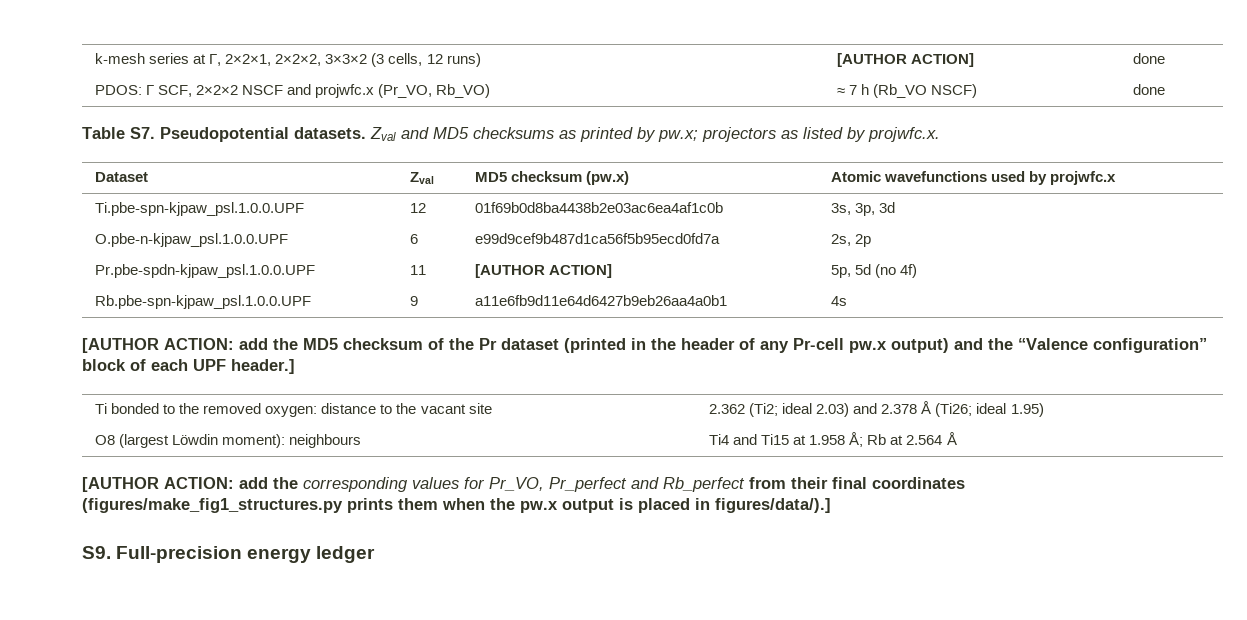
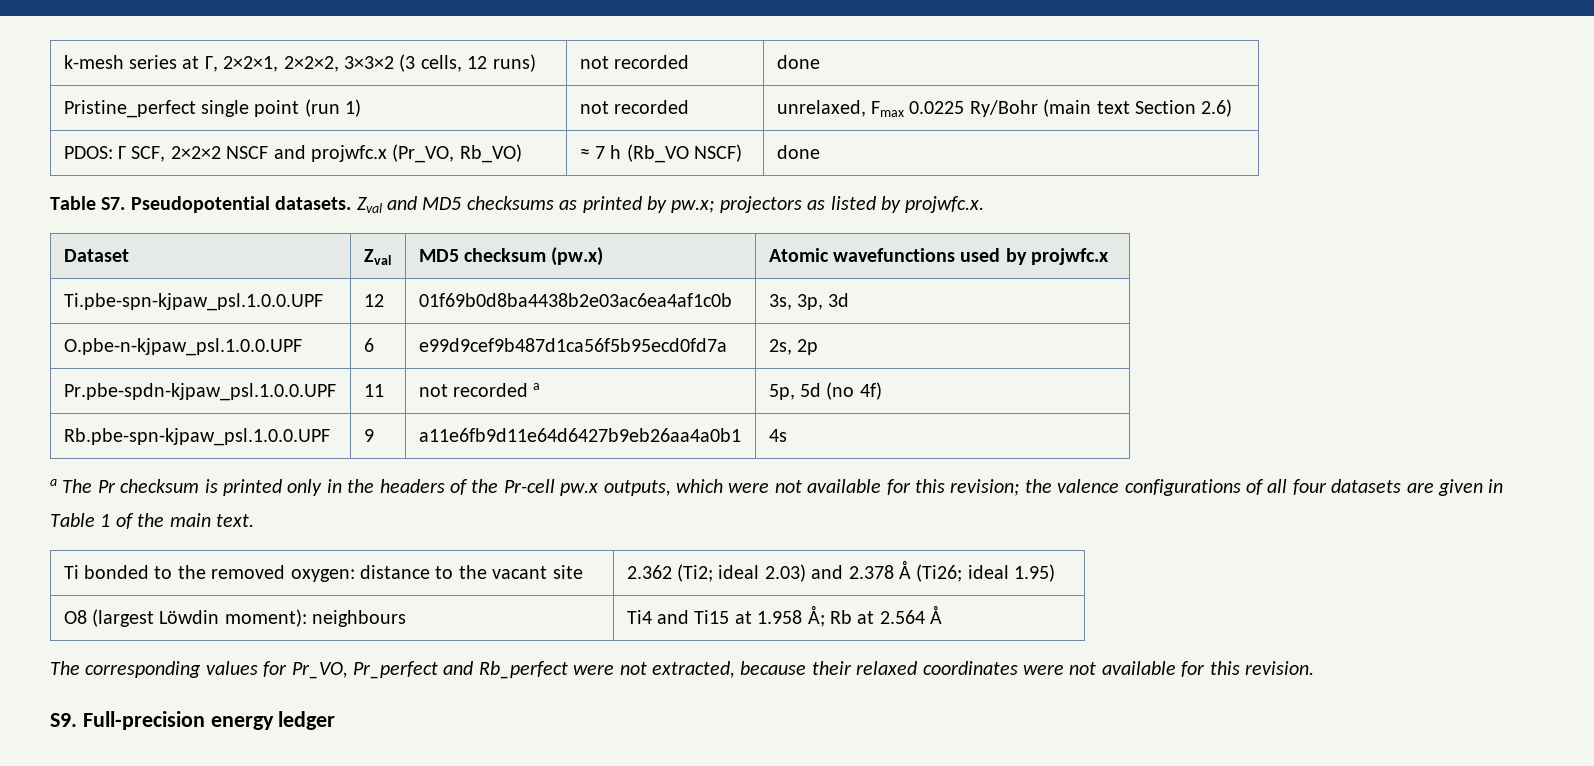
- k-mesh series at Γ, 2×2×1, 2×2×2, 3×3×2 (3 cells, 12 runs) | [AUTHOR ACTION] | done
+ k-mesh series at Γ, 2×2×1, 2×2×2, 3×3×2 (3 cells, 12 runs) | not recorded | done
+ Pristine_perfect single point (run 1) | not recorded | unrelaxed, Fmax 0.0225 Ry/Bohr (main text Section 2.6)
- Pr.pbe-spdn-kjpaw_psl.1.0.0.UPF | 11 | [AUTHOR ACTION] | 5p, 5d (no 4f)
+ Pr.pbe-spdn-kjpaw_psl.1.0.0.UPF | 11 | not recorded a | 5p, 5d (no 4f)
- [AUTHOR ACTION: add the MD5 checksum of the Pr dataset (printed in the header of any Pr-cell pw.x output) and the “Valence configuration” block of each UPF header.]
+ a The Pr checksum is printed only in the headers of the Pr-cell pw.x outputs, which were not available for this revision; the valence configurations of all four datasets are given in Table 1 of the main text.
- [AUTHOR ACTION: add the corresponding values for Pr_VO, Pr_perfect and Rb_perfect from their final coordinates (figures/make_fig1_structures.py prints them when the pw.x output is placed in figures/data/).]
+ The corresponding values for Pr_VO, Pr_perfect and Rb_perfect were not extracted, because their relaxed coordinates were not available for this revision.

